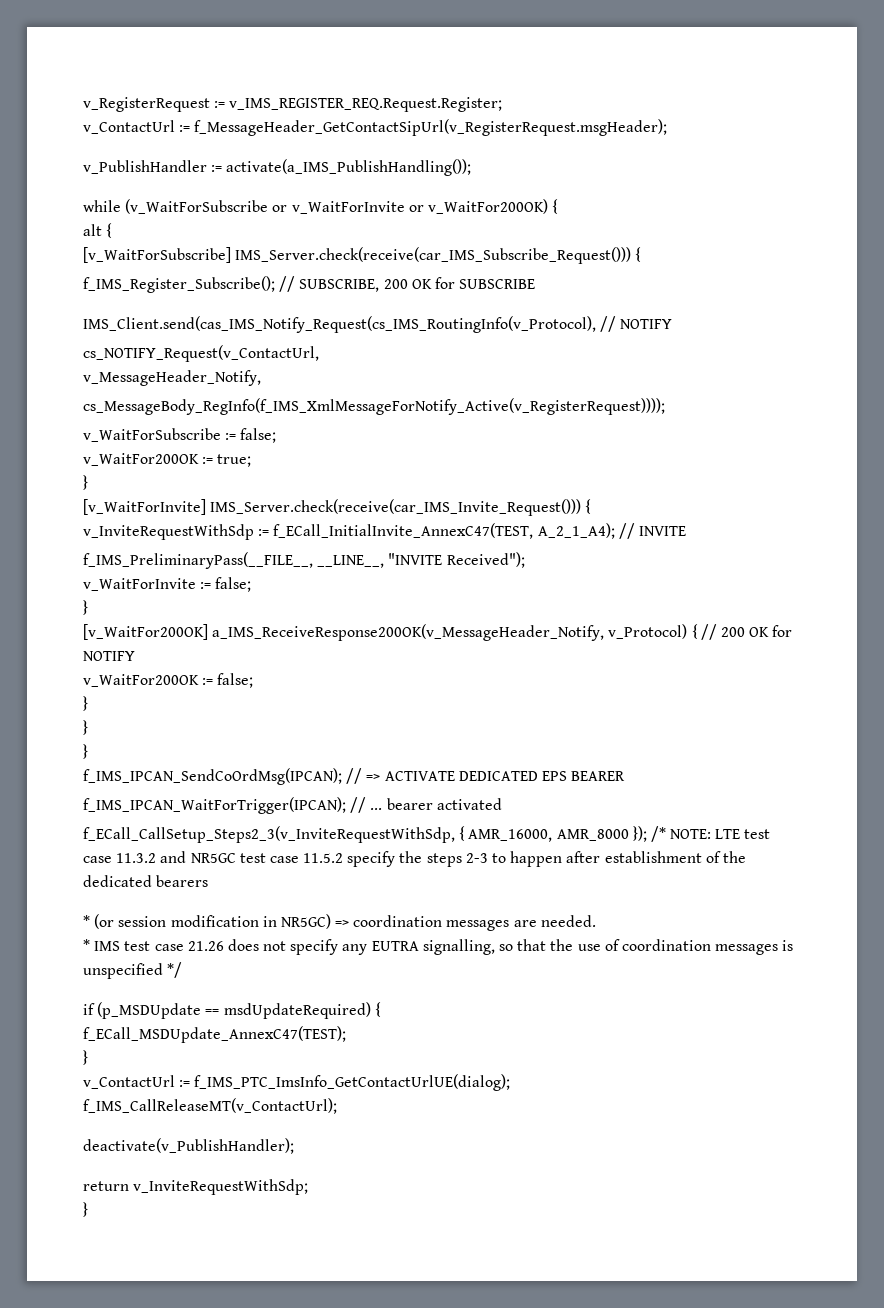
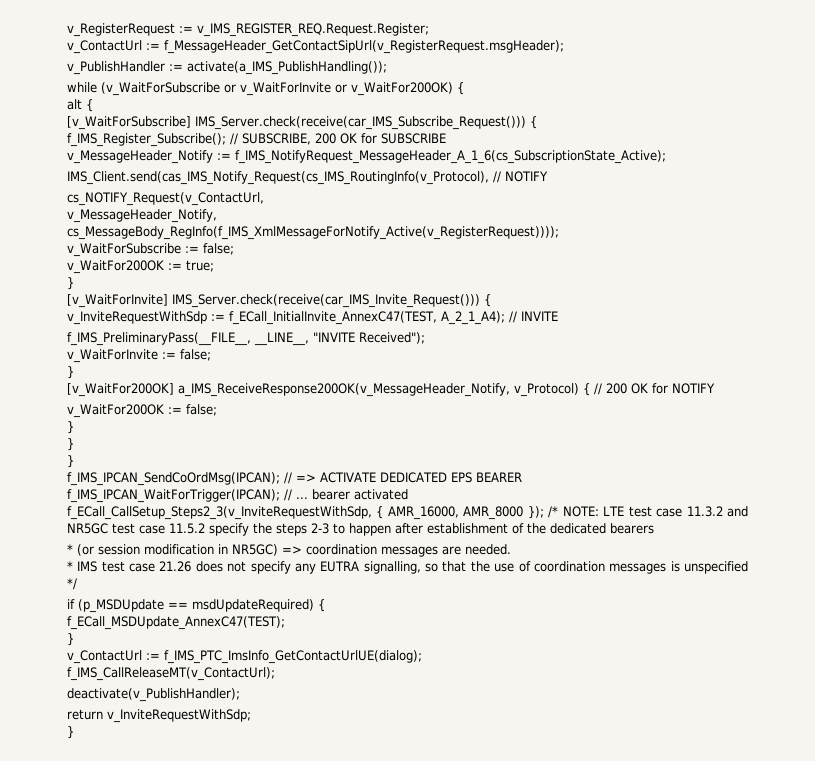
+ v_MessageHeader_Notify := f_IMS_NotifyRequest_MessageHeader_A_1_6(cs_SubscriptionState_Active);

